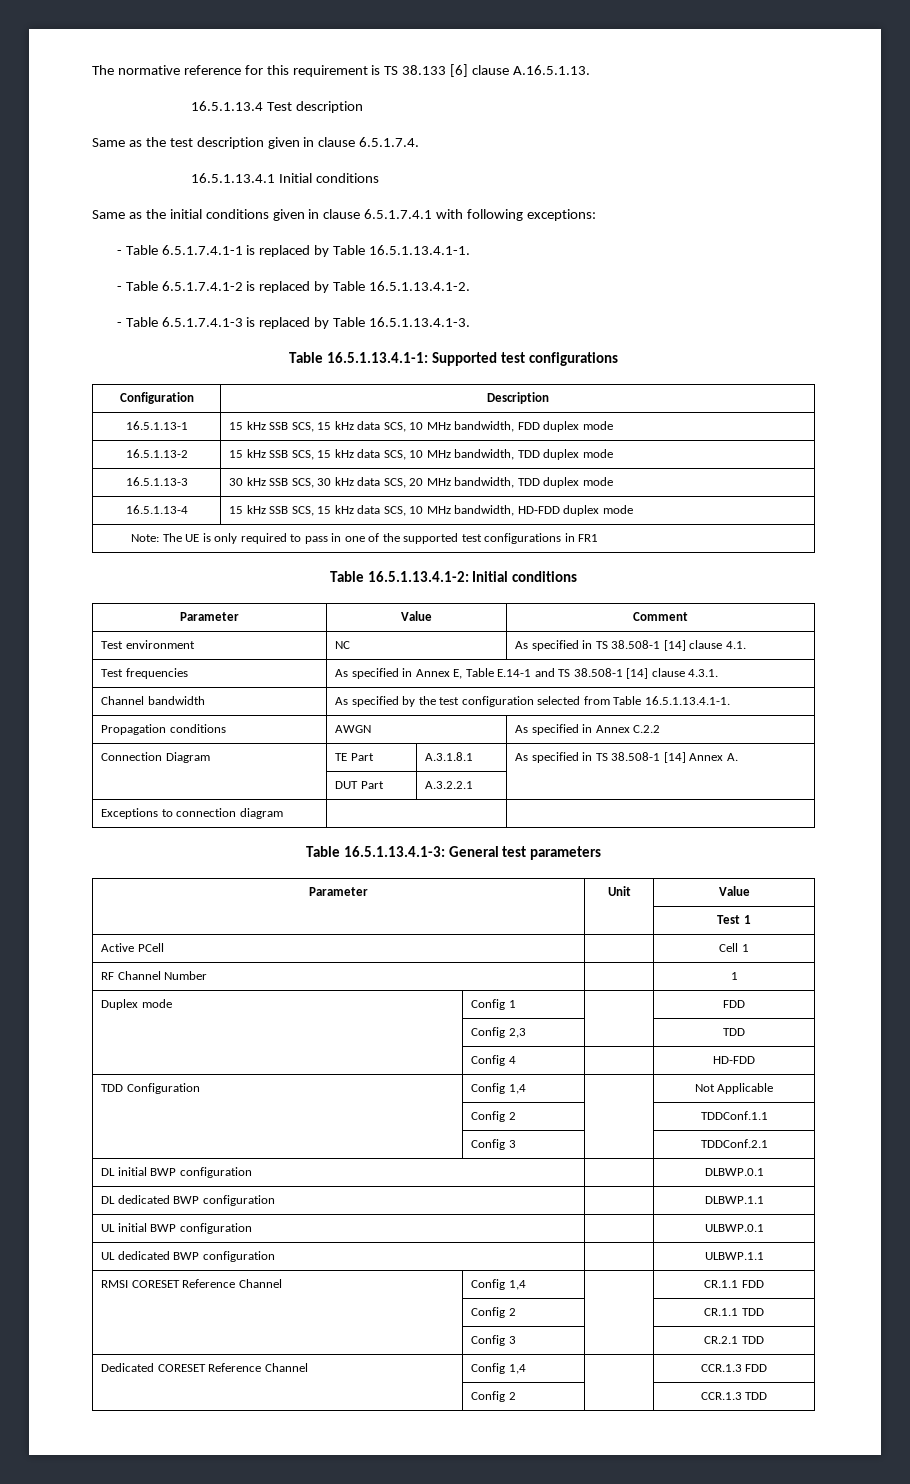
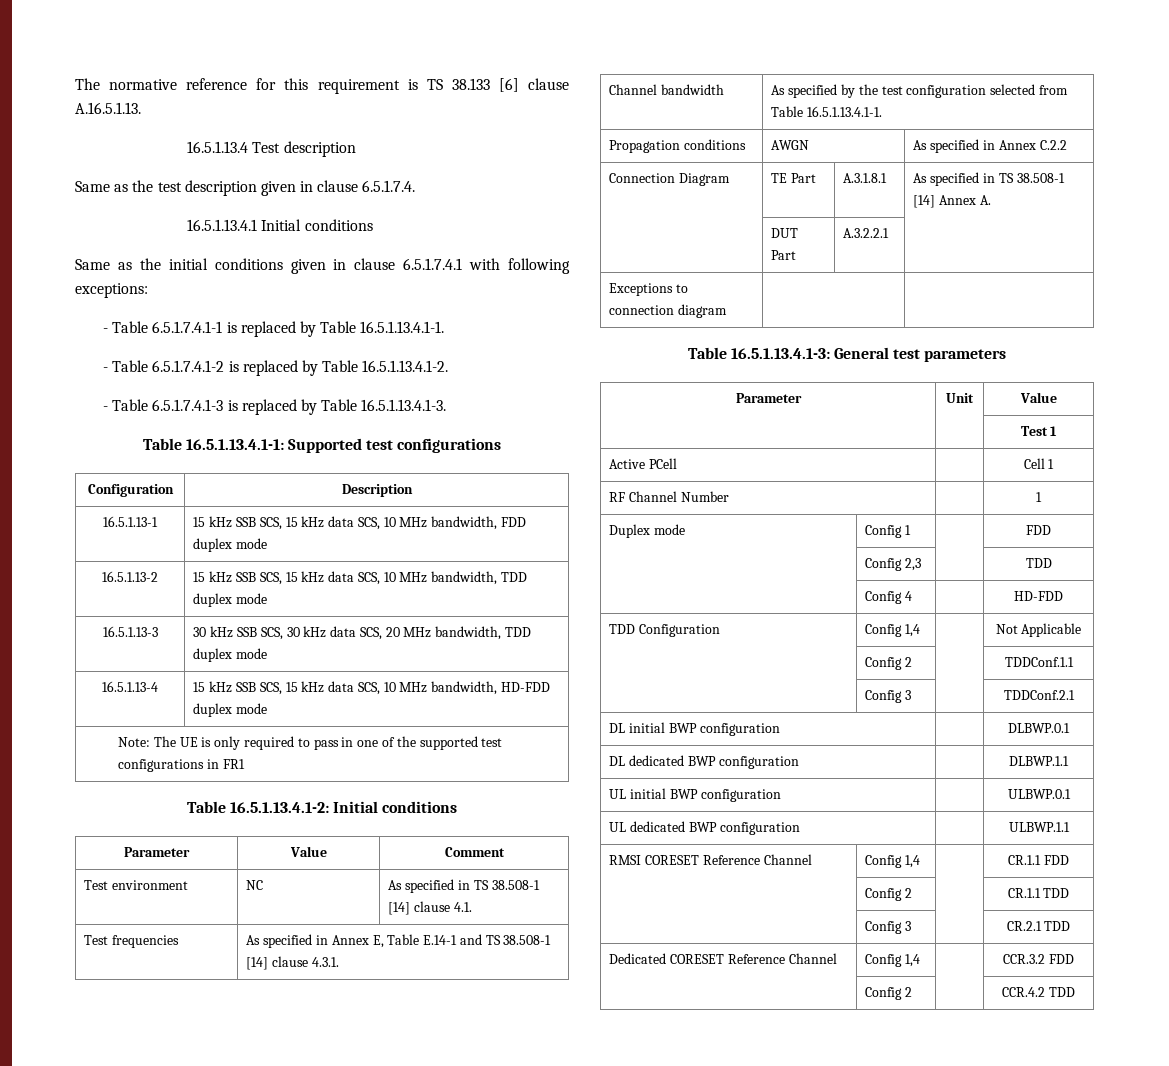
- Dedicated CORESET Reference Channel | Config 1,4 | | CCR.1.3 FDD
- | Config 2 | | CCR.1.3 TDD
+ Dedicated CORESET Reference Channel | Config 1,4 | | CCR.3.2 FDD
+ | Config 2 | | CCR.4.2 TDD

